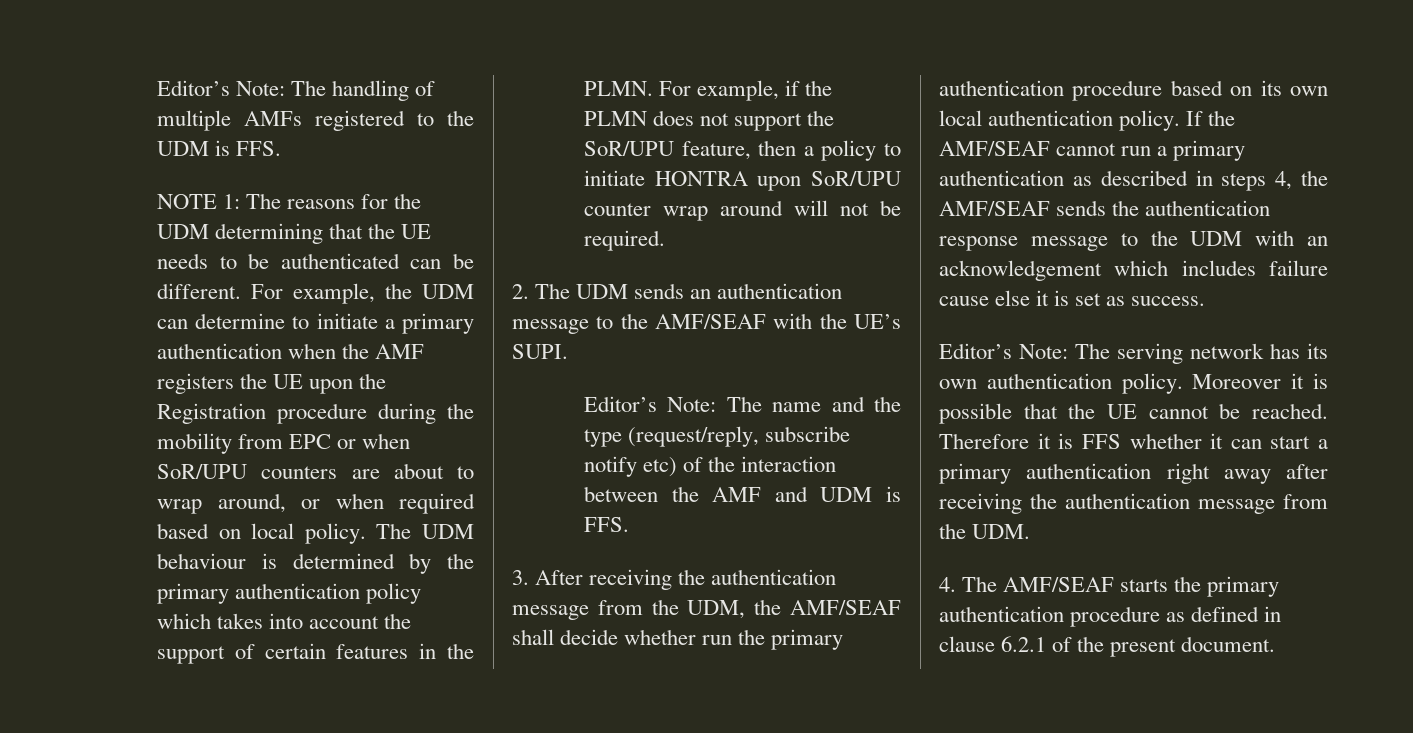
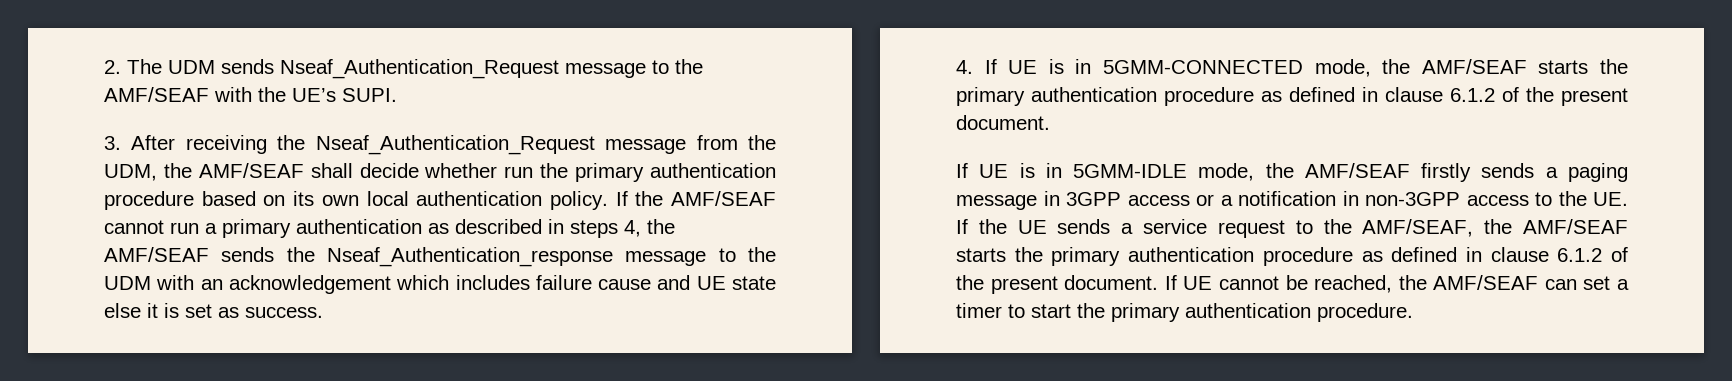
- Editor’s Note: The handling of multiple AMFs registered to the UDM is FFS.
- NOTE 1: The reasons for the UDM determining that the UE needs to be authenticated can be different. For example, the UDM can determine to initiate a primary authentication when the AMF registers the UE upon the Registration procedure during the mobility from EPC or when SoR/UPU counters are about to wrap around, or when required based on local policy. The UDM behaviour is determined by the primary authentication policy which takes into account the support of certain features in the PLMN. For example, if the PLMN does not support the SoR/UPU feature, then a policy to initiate HONTRA upon SoR/UPU counter wrap around will not be required.
- 2. The UDM sends an authentication message to the AMF/SEAF with the UE’s SUPI.
+ 2. The UDM sends Nseaf_Authentication_Request message to the AMF/SEAF with the UE’s SUPI.
- Editor’s Note: The name and the type (request/reply, subscribe notify etc) of the interaction between the AMF and UDM is FFS.
- 3. After receiving the authentication message from the UDM, the AMF/SEAF shall decide whether run the primary authentication procedure based on its own local authentication policy.
+ 3. After receiving the Nseaf_Authentication_Request message from the UDM, the AMF/SEAF shall decide whether run the primary authentication procedure based on its own local authentication policy.
- If the AMF/SEAF cannot run a primary authentication as described in steps 4, the AMF/SEAF sends the authentication response message to the UDM with an acknowledgement which includes failure cause else it is set as success.
+ If the AMF/SEAF cannot run a primary authentication as described in steps 4, the AMF/SEAF sends the Nseaf_Authentication_response message to the UDM with an acknowledgement which includes failure cause and UE state else it is set as success.
- Editor’s Note: The serving network has its own authentication policy. Moreover it is possible that the UE cannot be reached. Therefore it is FFS whether it can start a primary authentication right away after receiving the authentication message from the UDM.
- 4. The AMF/SEAF starts the primary authentication procedure as defined in clause 6.2.1 of the present document.
+ 4. If UE is in 5GMM-CONNECTED mode, the AMF/SEAF starts the primary authentication procedure as defined in clause 6.1.2 of the present document.
+ If UE is in 5GMM-IDLE mode, the AMF/SEAF firstly sends a paging message in 3GPP access or a notification in non-3GPP access to the UE. If the UE sends a service request to the AMF/SEAF, the AMF/SEAF starts the primary authentication procedure as defined in clause 6.1.2 of the present document. If UE cannot be reached, the AMF/SEAF can set a timer to start the primary authentication procedure.

